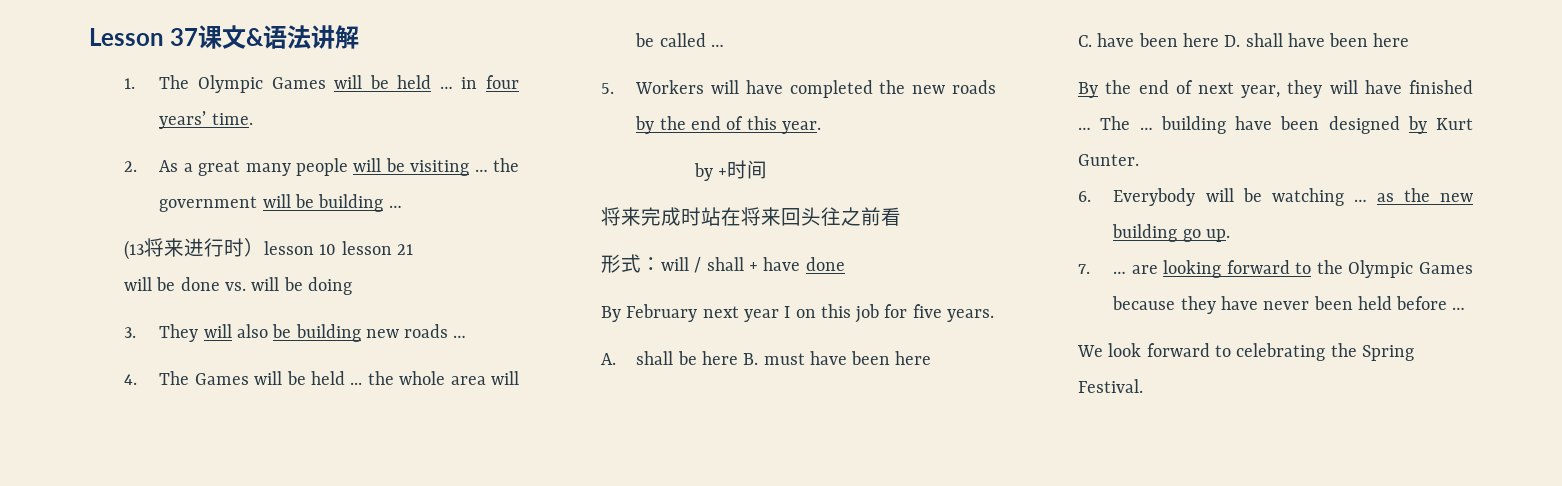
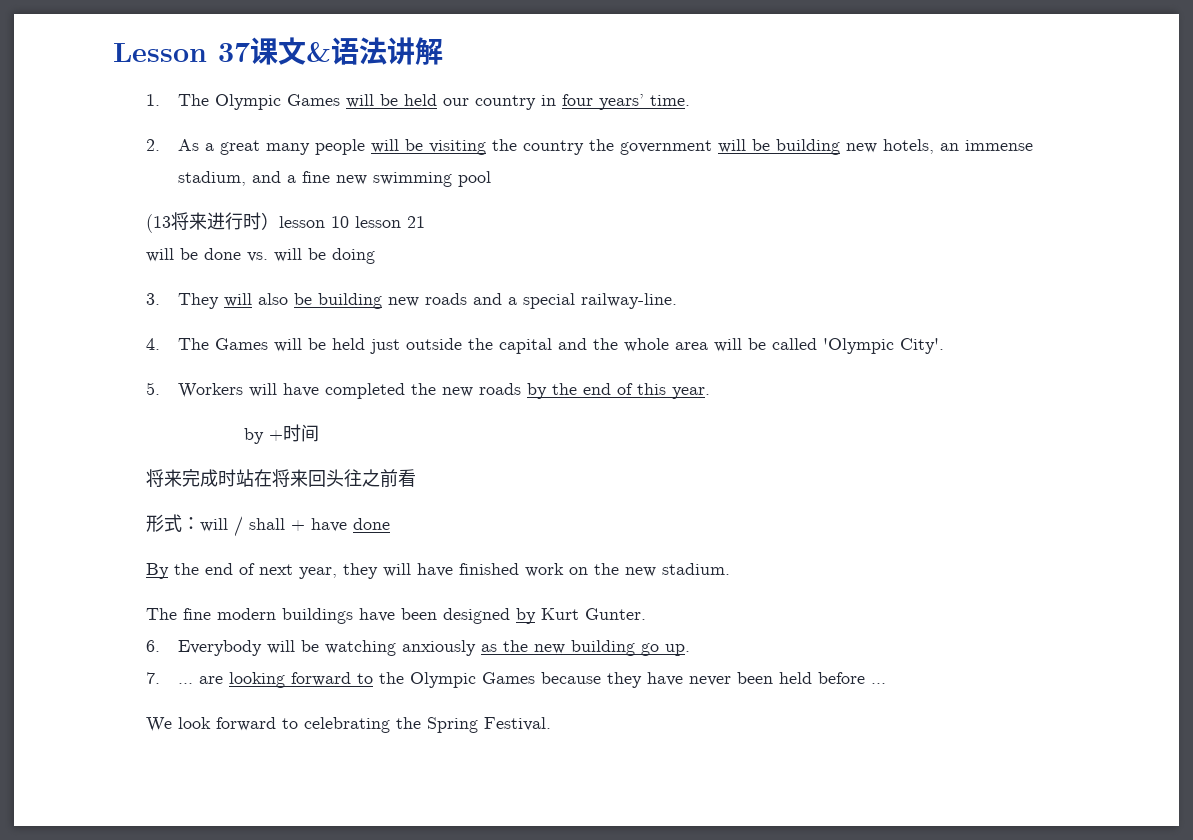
- 1. The Olympic Games will be held … in four years’ time.
+ 1. The Olympic Games will be held our country in four years’ time.
- 2. As a great many people will be visiting … the government will be building …
+ 2. As a great many people will be visiting the country the government will be building new hotels, an immense stadium, and a fine new swimming pool
- 3. They will also be building new roads …
+ 3. They will also be building new roads and a special railway-line.
- 4. The Games will be held ... the whole area will be called …
+ 4. The Games will be held just outside the capital and the whole area will be called 'Olympic City'.
- By February next year I on this job for five years.
- A. shall be here B. must have been here
- C. have been here D. shall have been here
- By the end of next year, they will have finished … The … building have been designed by Kurt Gunter.
+ By the end of next year, they will have finished work on the new stadium.
+ The fine modern buildings have been designed by Kurt Gunter.
- 6. Everybody will be watching … as the new building go up.
+ 6. Everybody will be watching anxiously as the new building go up.

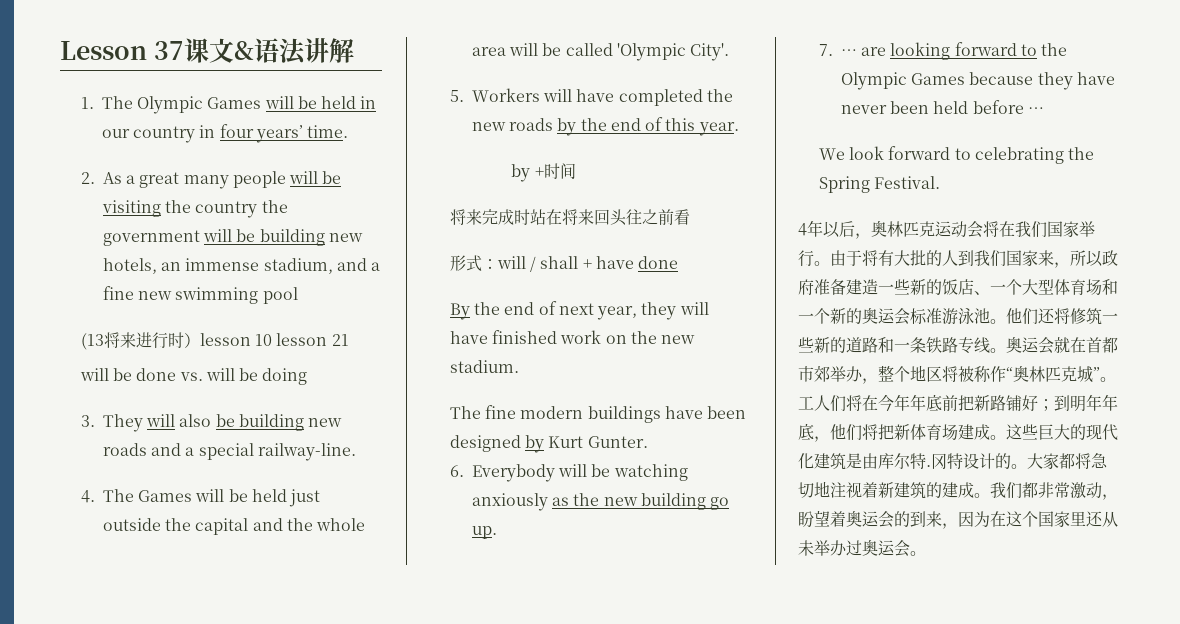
- 1. The Olympic Games will be held our country in four years’ time.
+ 1. The Olympic Games will be held in our country in four years’ time.
+ 4年以后，奥林匹克运动会将在我们国家举行。由于将有大批的人到我们国家来，所以政府准备建造一些新的饭店、一个大型体育场和一个新的奥运会标准游泳池。他们还将修筑一些新的道路和一条铁路专线。奥运会就在首都市郊举办，整个地区将被称作“奥林匹克城”。工人们将在今年年底前把新路铺好；到明年年底，他们将把新体育场建成。这些巨大的现代化建筑是由库尔特.冈特设计的。大家都将急切地注视着新建筑的建成。我们都非常激动，盼望着奥运会的到来，因为在这个国家里还从未举办过奥运会。

